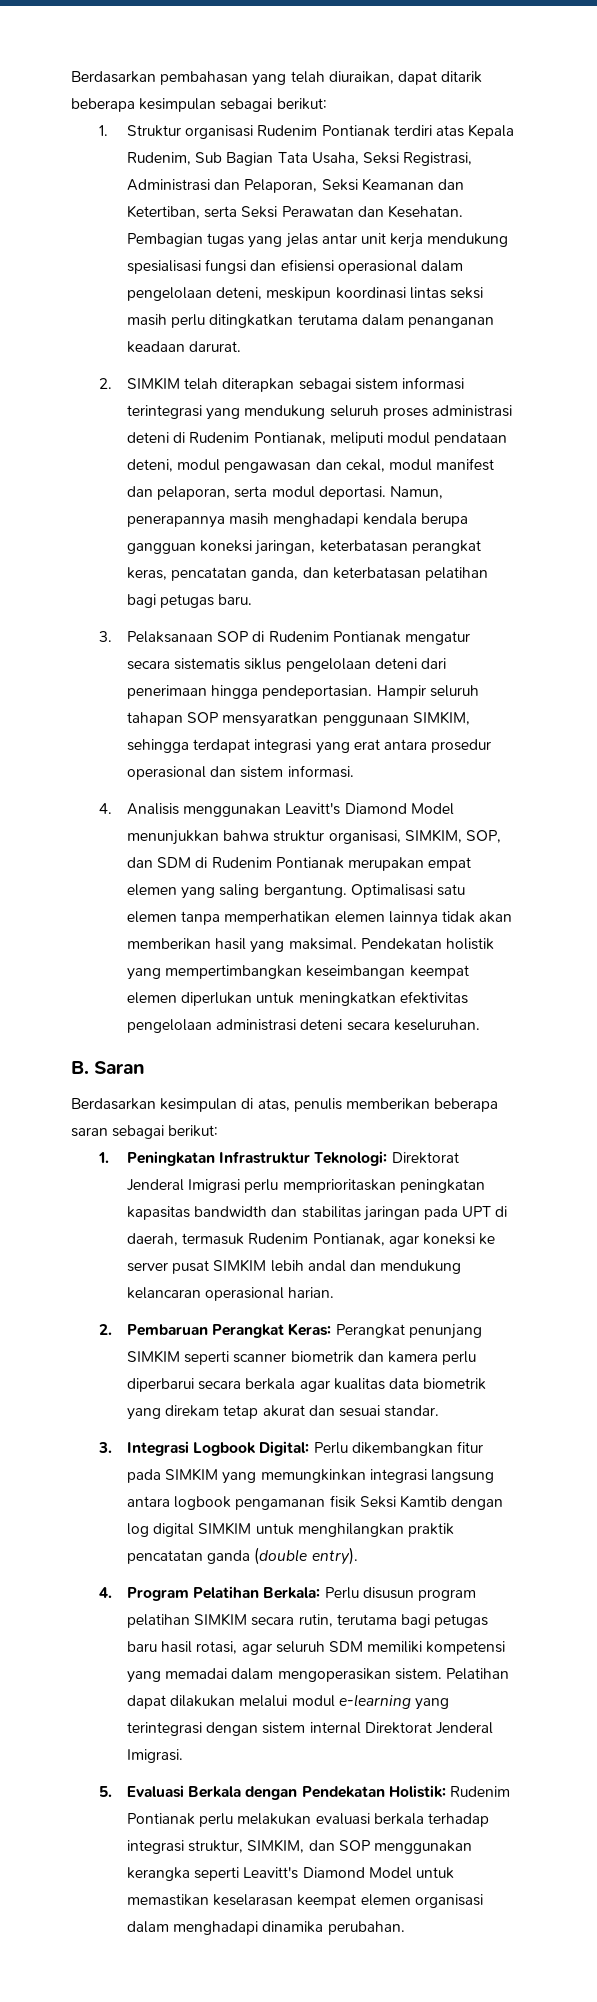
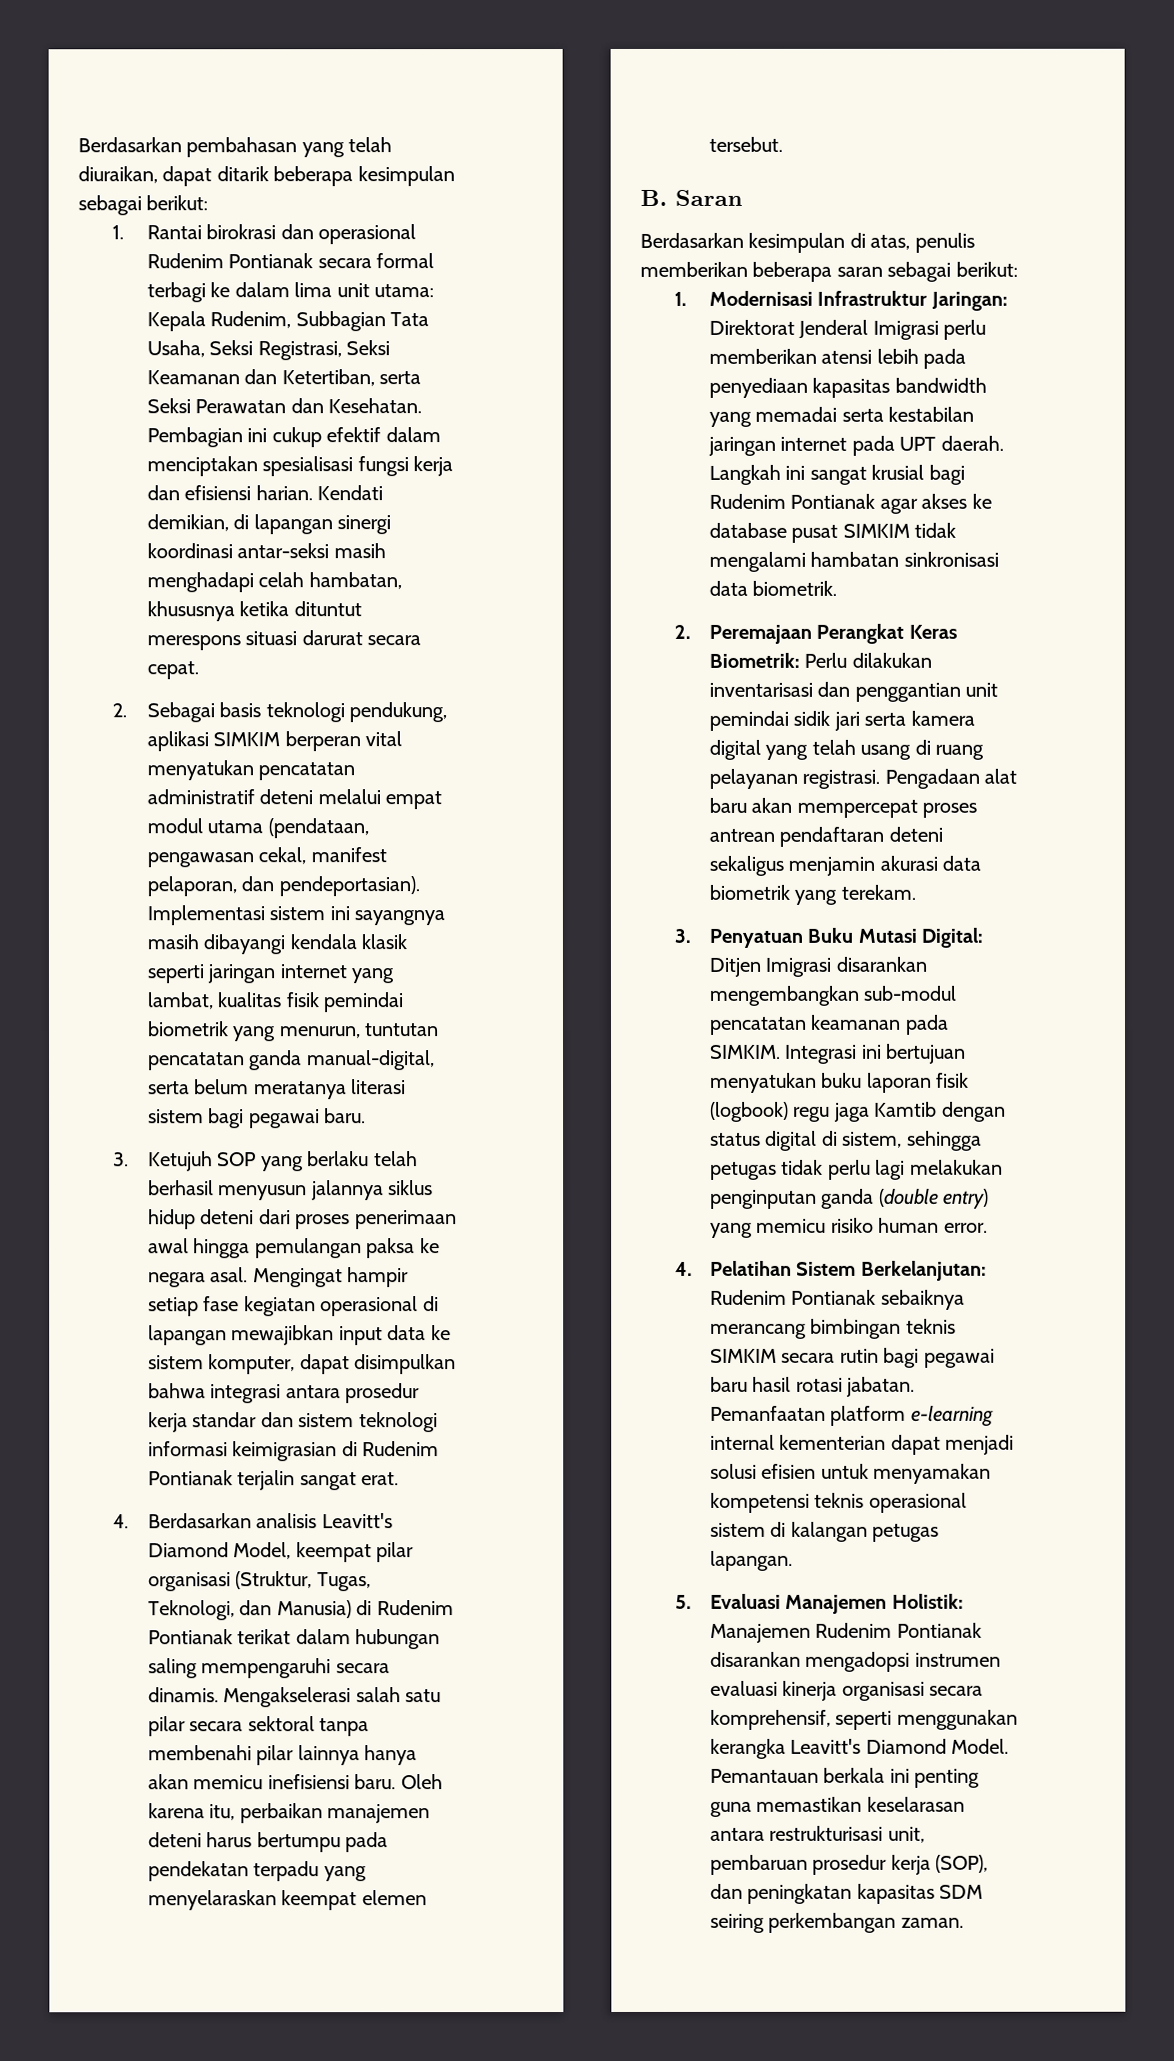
- 1. Struktur organisasi Rudenim Pontianak terdiri atas Kepala Rudenim, Sub Bagian Tata Usaha, Seksi Registrasi, Administrasi dan Pelaporan, Seksi Keamanan dan Ketertiban, serta Seksi Perawatan dan Kesehatan.
+ 1. Rantai birokrasi dan operasional Rudenim Pontianak secara formal terbagi ke dalam lima unit utama: Kepala Rudenim, Subbagian Tata Usaha, Seksi Registrasi, Seksi Keamanan dan Ketertiban, serta Seksi Perawatan dan Kesehatan.
- Pembagian tugas yang jelas antar unit kerja mendukung spesialisasi fungsi dan efisiensi operasional dalam pengelolaan deteni, meskipun koordinasi lintas seksi masih perlu ditingkatkan terutama dalam penanganan keadaan darurat.
- 2. SIMKIM telah diterapkan sebagai sistem informasi terintegrasi yang mendukung seluruh proses administrasi deteni di Rudenim Pontianak, meliputi modul pendataan deteni, modul pengawasan dan cekal, modul manifest dan pelaporan, serta modul deportasi. Namun, penerapannya masih menghadapi kendala berupa gangguan koneksi jaringan, keterbatasan perangkat keras, pencatatan ganda, dan keterbatasan pelatihan bagi petugas baru.
- 3. Pelaksanaan SOP di Rudenim Pontianak mengatur secara sistematis siklus pengelolaan deteni dari penerimaan hingga pendeportasian. Hampir seluruh tahapan SOP mensyaratkan penggunaan SIMKIM, sehingga terdapat integrasi yang erat antara prosedur operasional dan sistem informasi.
- 4. Analisis menggunakan Leavitt's Diamond Model menunjukkan bahwa struktur organisasi, SIMKIM, SOP, dan SDM di Rudenim Pontianak merupakan empat elemen yang saling bergantung. Optimalisasi satu elemen tanpa memperhatikan elemen lainnya tidak akan memberikan hasil yang maksimal. Pendekatan holistik yang mempertimbangkan keseimbangan keempat elemen diperlukan untuk meningkatkan efektivitas pengelolaan administrasi deteni secara keseluruhan.
+ Pembagian ini cukup efektif dalam menciptakan spesialisasi fungsi kerja dan efisiensi harian. Kendati demikian, di lapangan sinergi koordinasi antar-seksi masih menghadapi celah hambatan, khususnya ketika dituntut merespons situasi darurat secara cepat.
+ 2. Sebagai basis teknologi pendukung, aplikasi SIMKIM berperan vital menyatukan pencatatan administratif deteni melalui empat modul utama (pendataan, pengawasan cekal, manifest pelaporan, dan pendeportasian). Implementasi sistem ini sayangnya masih dibayangi kendala klasik seperti jaringan internet yang lambat, kualitas fisik pemindai biometrik yang menurun, tuntutan pencatatan ganda manual-digital, serta belum meratanya literasi sistem bagi pegawai baru.
+ 3. Ketujuh SOP yang berlaku telah berhasil menyusun jalannya siklus hidup deteni dari proses penerimaan awal hingga pemulangan paksa ke negara asal. Mengingat hampir setiap fase kegiatan operasional di lapangan mewajibkan input data ke sistem komputer, dapat disimpulkan bahwa integrasi antara prosedur kerja standar dan sistem teknologi informasi keimigrasian di Rudenim Pontianak terjalin sangat erat.
+ 4. Berdasarkan analisis Leavitt's Diamond Model, keempat pilar organisasi (Struktur, Tugas, Teknologi, dan Manusia) di Rudenim Pontianak terikat dalam hubungan saling mempengaruhi secara dinamis. Mengakselerasi salah satu pilar secara sektoral tanpa membenahi pilar lainnya hanya akan memicu inefisiensi baru. Oleh karena itu, perbaikan manajemen deteni harus bertumpu pada pendekatan terpadu yang menyelaraskan keempat elemen tersebut.
- 1. Peningkatan Infrastruktur Teknologi: Direktorat Jenderal Imigrasi perlu memprioritaskan peningkatan kapasitas bandwidth dan stabilitas jaringan pada UPT di daerah, termasuk Rudenim Pontianak, agar koneksi ke server pusat SIMKIM lebih andal dan mendukung kelancaran operasional harian.
- 2. Pembaruan Perangkat Keras: Perangkat penunjang SIMKIM seperti scanner biometrik dan kamera perlu diperbarui secara berkala agar kualitas data biometrik yang direkam tetap akurat dan sesuai standar.
- 3. Integrasi Logbook Digital: Perlu dikembangkan fitur pada SIMKIM yang memungkinkan integrasi langsung antara logbook pengamanan fisik Seksi Kamtib dengan log digital SIMKIM untuk menghilangkan praktik pencatatan ganda (double entry).
- 4. Program Pelatihan Berkala: Perlu disusun program pelatihan SIMKIM secara rutin, terutama bagi petugas baru hasil rotasi, agar seluruh SDM memiliki kompetensi yang memadai dalam mengoperasikan sistem. Pelatihan dapat dilakukan melalui modul e-learning yang terintegrasi dengan sistem internal Direktorat Jenderal Imigrasi.
- 5. Evaluasi Berkala dengan Pendekatan Holistik: Rudenim Pontianak perlu melakukan evaluasi berkala terhadap integrasi struktur, SIMKIM, dan SOP menggunakan kerangka seperti Leavitt's Diamond Model untuk memastikan keselarasan keempat elemen organisasi dalam menghadapi dinamika perubahan.
+ 1. Modernisasi Infrastruktur Jaringan: Direktorat Jenderal Imigrasi perlu memberikan atensi lebih pada penyediaan kapasitas bandwidth yang memadai serta kestabilan jaringan internet pada UPT daerah. Langkah ini sangat krusial bagi Rudenim Pontianak agar akses ke database pusat SIMKIM tidak mengalami hambatan sinkronisasi data biometrik.
+ 2. Peremajaan Perangkat Keras Biometrik: Perlu dilakukan inventarisasi dan penggantian unit pemindai sidik jari serta kamera digital yang telah usang di ruang pelayanan registrasi. Pengadaan alat baru akan mempercepat proses antrean pendaftaran deteni sekaligus menjamin akurasi data biometrik yang terekam.
+ 3. Penyatuan Buku Mutasi Digital: Ditjen Imigrasi disarankan mengembangkan sub-modul pencatatan keamanan pada SIMKIM. Integrasi ini bertujuan menyatukan buku laporan fisik (logbook) regu jaga Kamtib dengan status digital di sistem, sehingga petugas tidak perlu lagi melakukan penginputan ganda (double entry) yang memicu risiko human error.
+ 4. Pelatihan Sistem Berkelanjutan: Rudenim Pontianak sebaiknya merancang bimbingan teknis SIMKIM secara rutin bagi pegawai baru hasil rotasi jabatan. Pemanfaatan platform e-learning internal kementerian dapat menjadi solusi efisien untuk menyamakan kompetensi teknis operasional sistem di kalangan petugas lapangan.
+ 5. Evaluasi Manajemen Holistik: Manajemen Rudenim Pontianak disarankan mengadopsi instrumen evaluasi kinerja organisasi secara komprehensif, seperti menggunakan kerangka Leavitt's Diamond Model. Pemantauan berkala ini penting guna memastikan keselarasan antara restrukturisasi unit, pembaruan prosedur kerja (SOP), dan peningkatan kapasitas SDM seiring perkembangan zaman.

